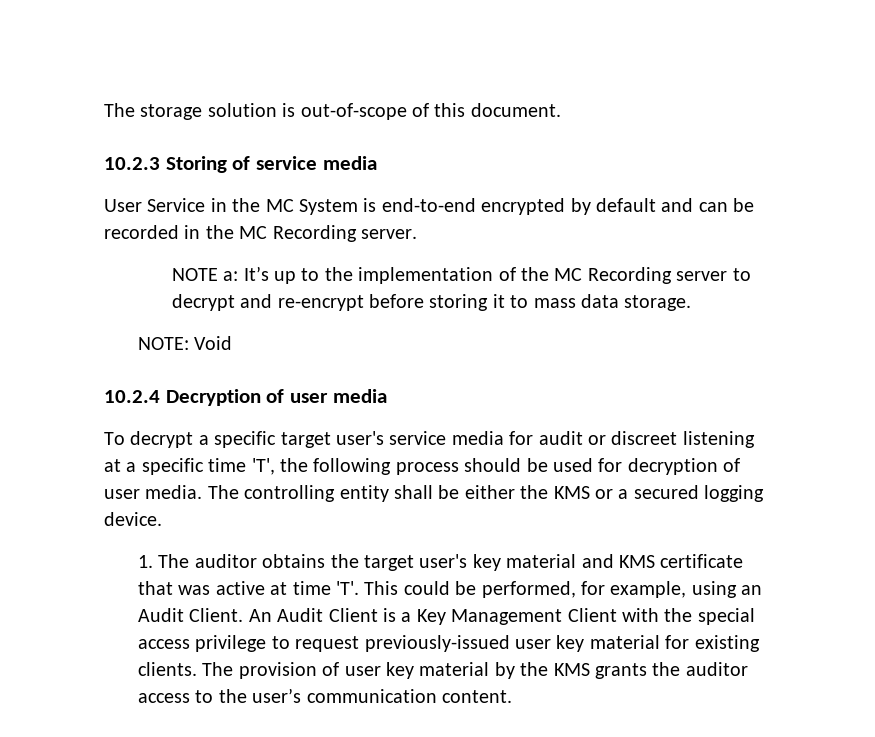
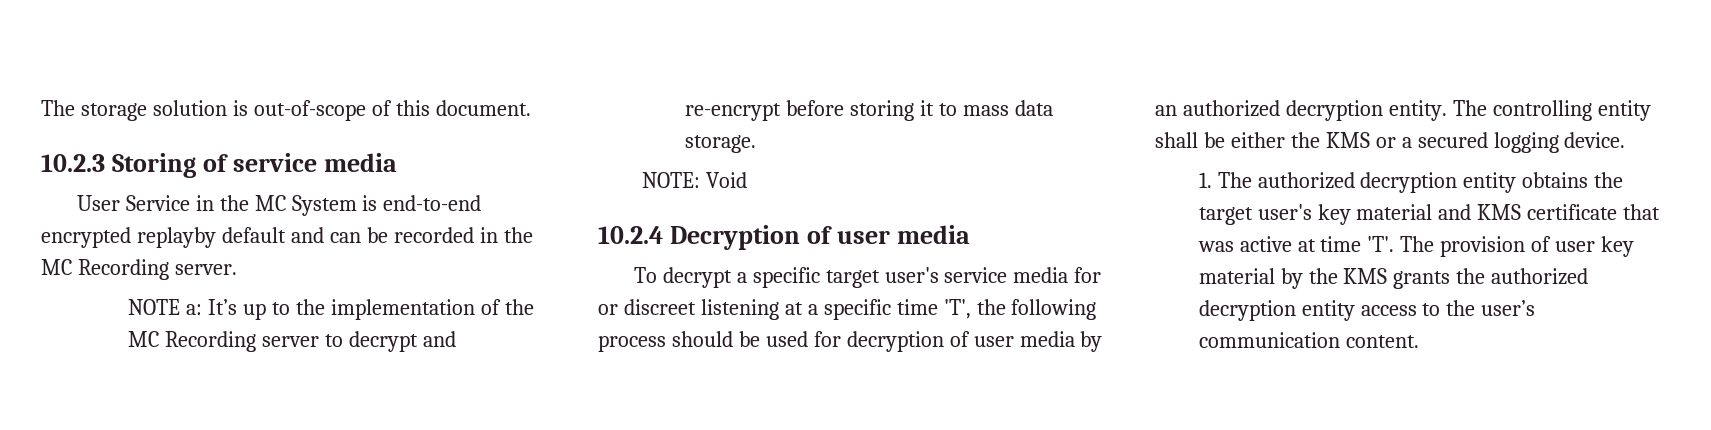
- User Service in the MC System is end-to-end encrypted by default and can be recorded in the MC Recording server.
+ User Service in the MC System is end-to-end encrypted replayby default and can be recorded in the MC Recording server.
- To decrypt a specific target user's service media for audit or discreet listening at a specific time 'T', the following process should be used for decryption of user media.
+ To decrypt a specific target user's service media for or discreet listening at a specific time 'T', the following process should be used for decryption of user media by an authorized decryption entity.
- 1. The auditor obtains the target user's key material and KMS certificate that was active at time 'T'. This could be performed, for example, using an Audit Client. An Audit Client is a Key Management Client with the special access privilege to request previously-issued user key material for existing clients. The provision of user key material by the KMS grants the auditor access to the user’s communication content.
+ 1. The authorized decryption entity obtains the target user's key material and KMS certificate that was active at time 'T'. The provision of user key material by the KMS grants the authorized decryption entity access to the user’s communication content.

